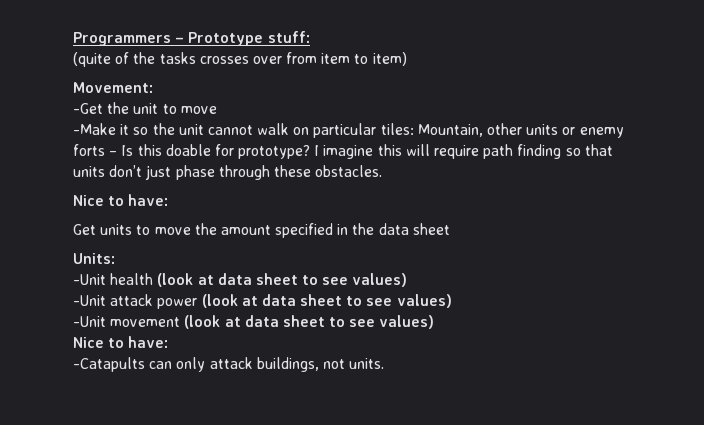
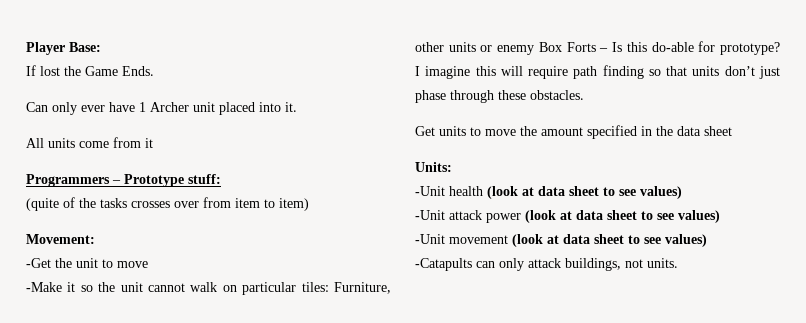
+ Player Base:
+ If lost the Game Ends.
+ Can only ever have 1 Archer unit placed into it.
+ All units come from it
- -Make it so the unit cannot walk on particular tiles: Mountain, other units or enemy forts – Is this doable for prototype?
+ -Make it so the unit cannot walk on particular tiles: Furniture, other units or enemy Box Forts – Is this do-able for prototype?
  I imagine this will require path finding so that units don’t just phase through these obstacles.
- Nice to have:
  -Unit movement (look at data sheet to see values)
- Nice to have:

